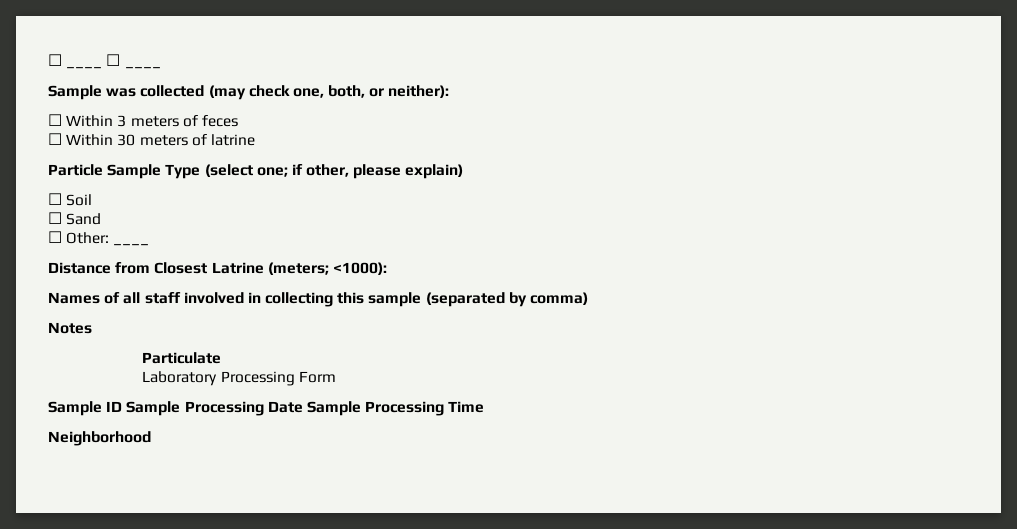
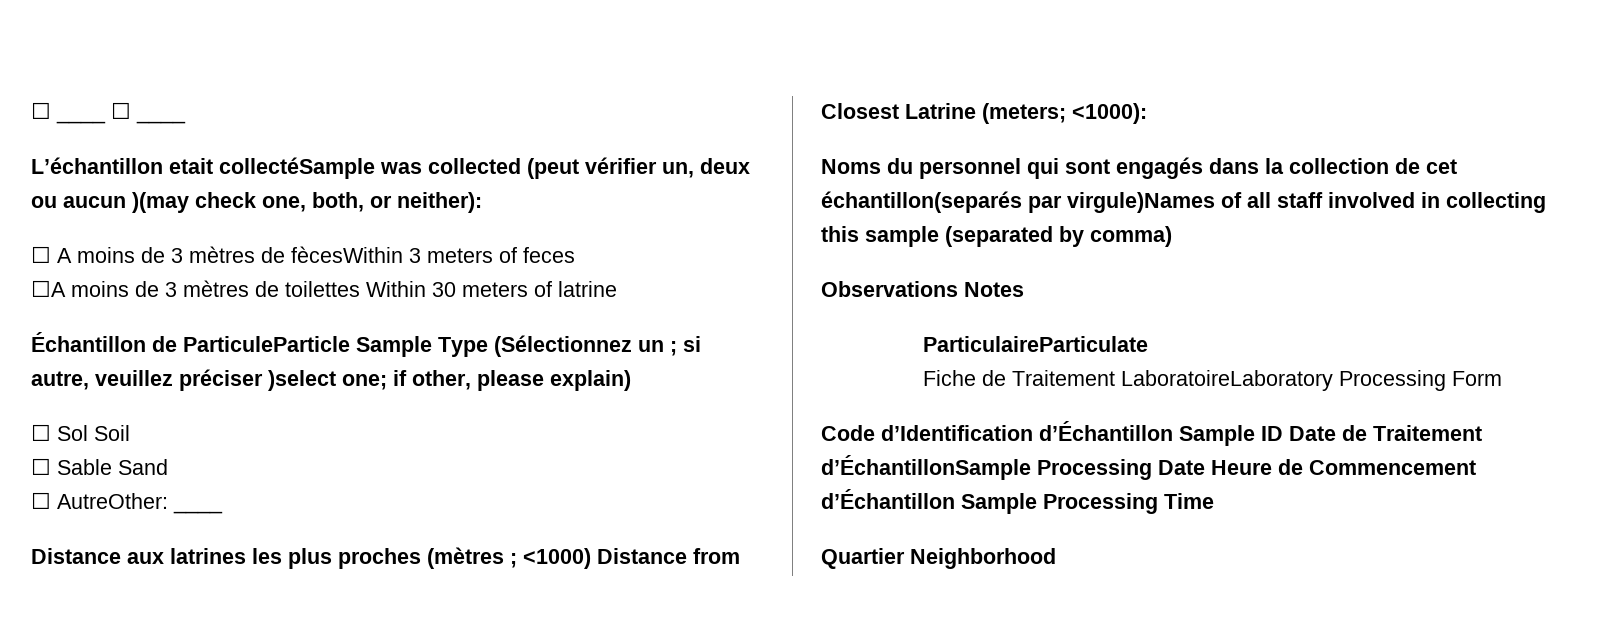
- Sample was collected (may check one, both, or neither):
+ L’échantillon etait collectéSample was collected (peut vérifier un, deux ou aucun )(may check one, both, or neither):
- ☐ Within 3 meters of feces
- ☐ Within 30 meters of latrine
+ ☐ A moins de 3 mètres de fècesWithin 3 meters of feces
+ ☐A moins de 3 mètres de toilettes Within 30 meters of latrine
- Particle Sample Type (select one; if other, please explain)
+ Échantillon de ParticuleParticle Sample Type (Sélectionnez un ; si autre, veuillez préciser )select one; if other, please explain)
- ☐ Soil
+ ☐ Sol Soil
- ☐ Sand
+ ☐ Sable Sand
- ☐ Other: ____
+ ☐ AutreOther: ____
- Distance from Closest Latrine (meters; <1000):
+ Distance aux latrines les plus proches (mètres ; <1000) Distance from Closest Latrine (meters; <1000):
- Names of all staff involved in collecting this sample (separated by comma)
+ Noms du personnel qui sont engagés dans la collection de cet échantillon(separés par virgule)Names of all staff involved in collecting this sample (separated by comma)
- Notes
+ Observations Notes
- Particulate
- Laboratory Processing Form
- Sample ID Sample Processing Date Sample Processing Time
+ ParticulaireParticulate
+ Fiche de Traitement LaboratoireLaboratory Processing Form
+ Code d’Identification d’Échantillon Sample ID Date de Traitement d’ÉchantillonSample Processing Date Heure de Commencement d’Échantillon Sample Processing Time
- Neighborhood
+ Quartier Neighborhood

